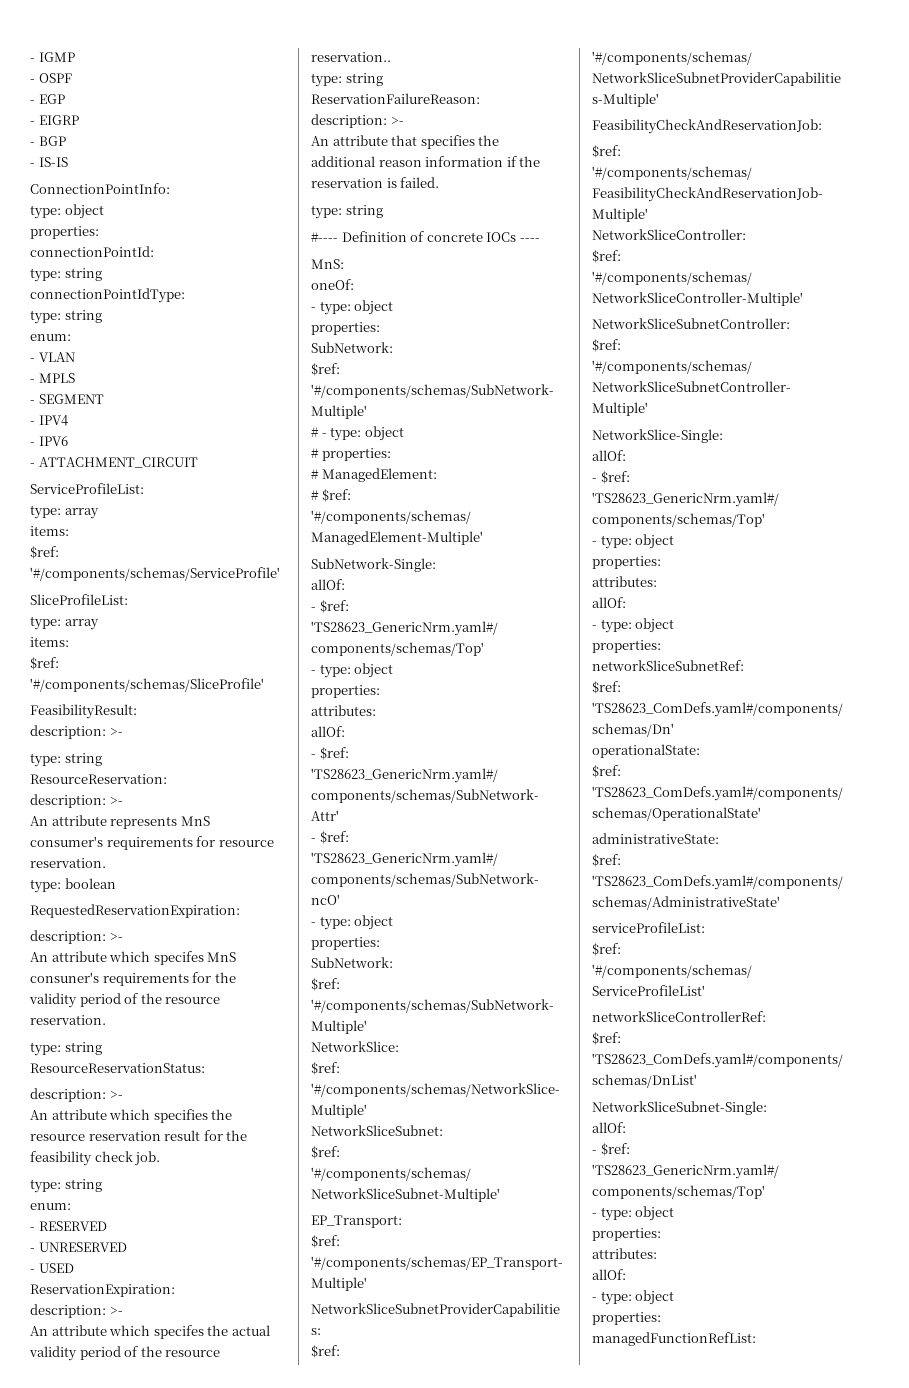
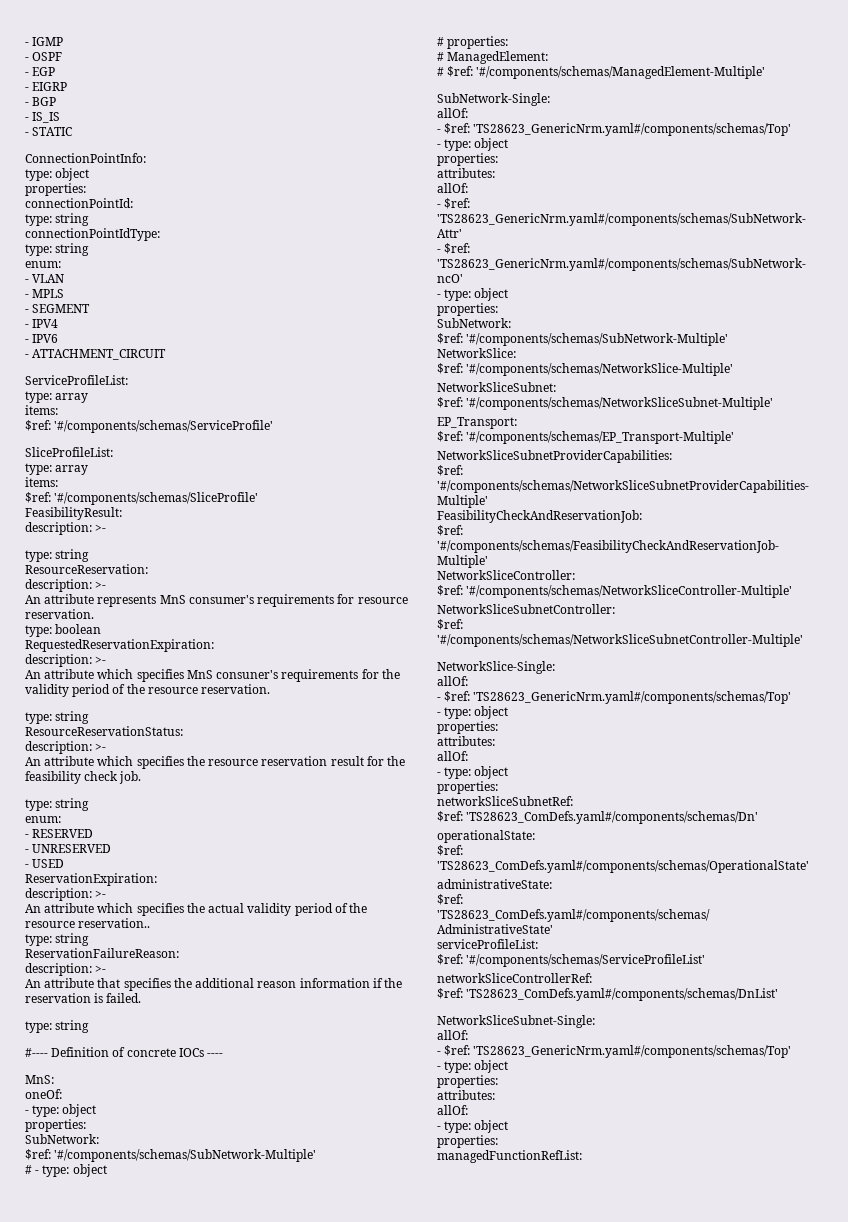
- - IS-IS
+ - IS_IS
+ - STATIC
- An attribute which specifes MnS consuner's requirements for the validity period of the resource reservation.
+ An attribute which specifies MnS consuner's requirements for the validity period of the resource reservation.
- An attribute which specifes the actual validity period of the resource reservation..
+ An attribute which specifies the actual validity period of the resource reservation..

